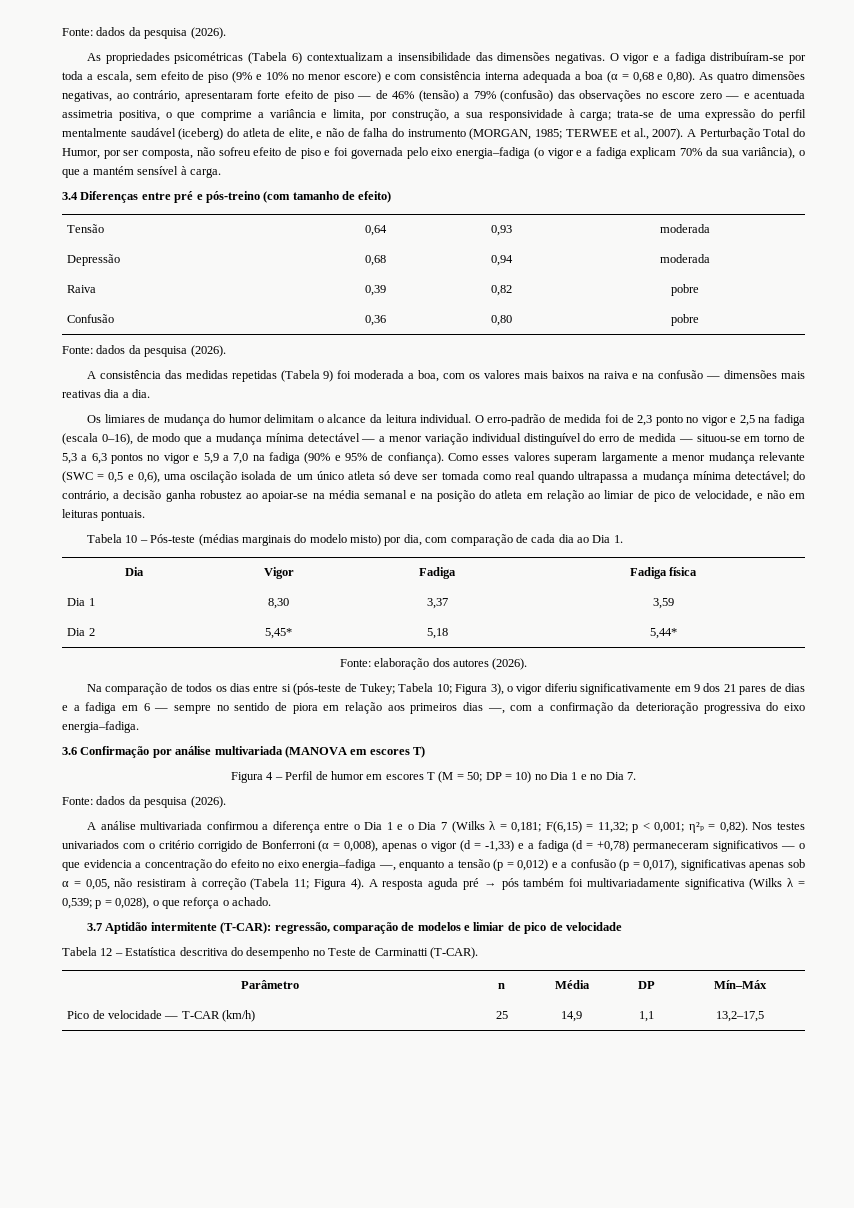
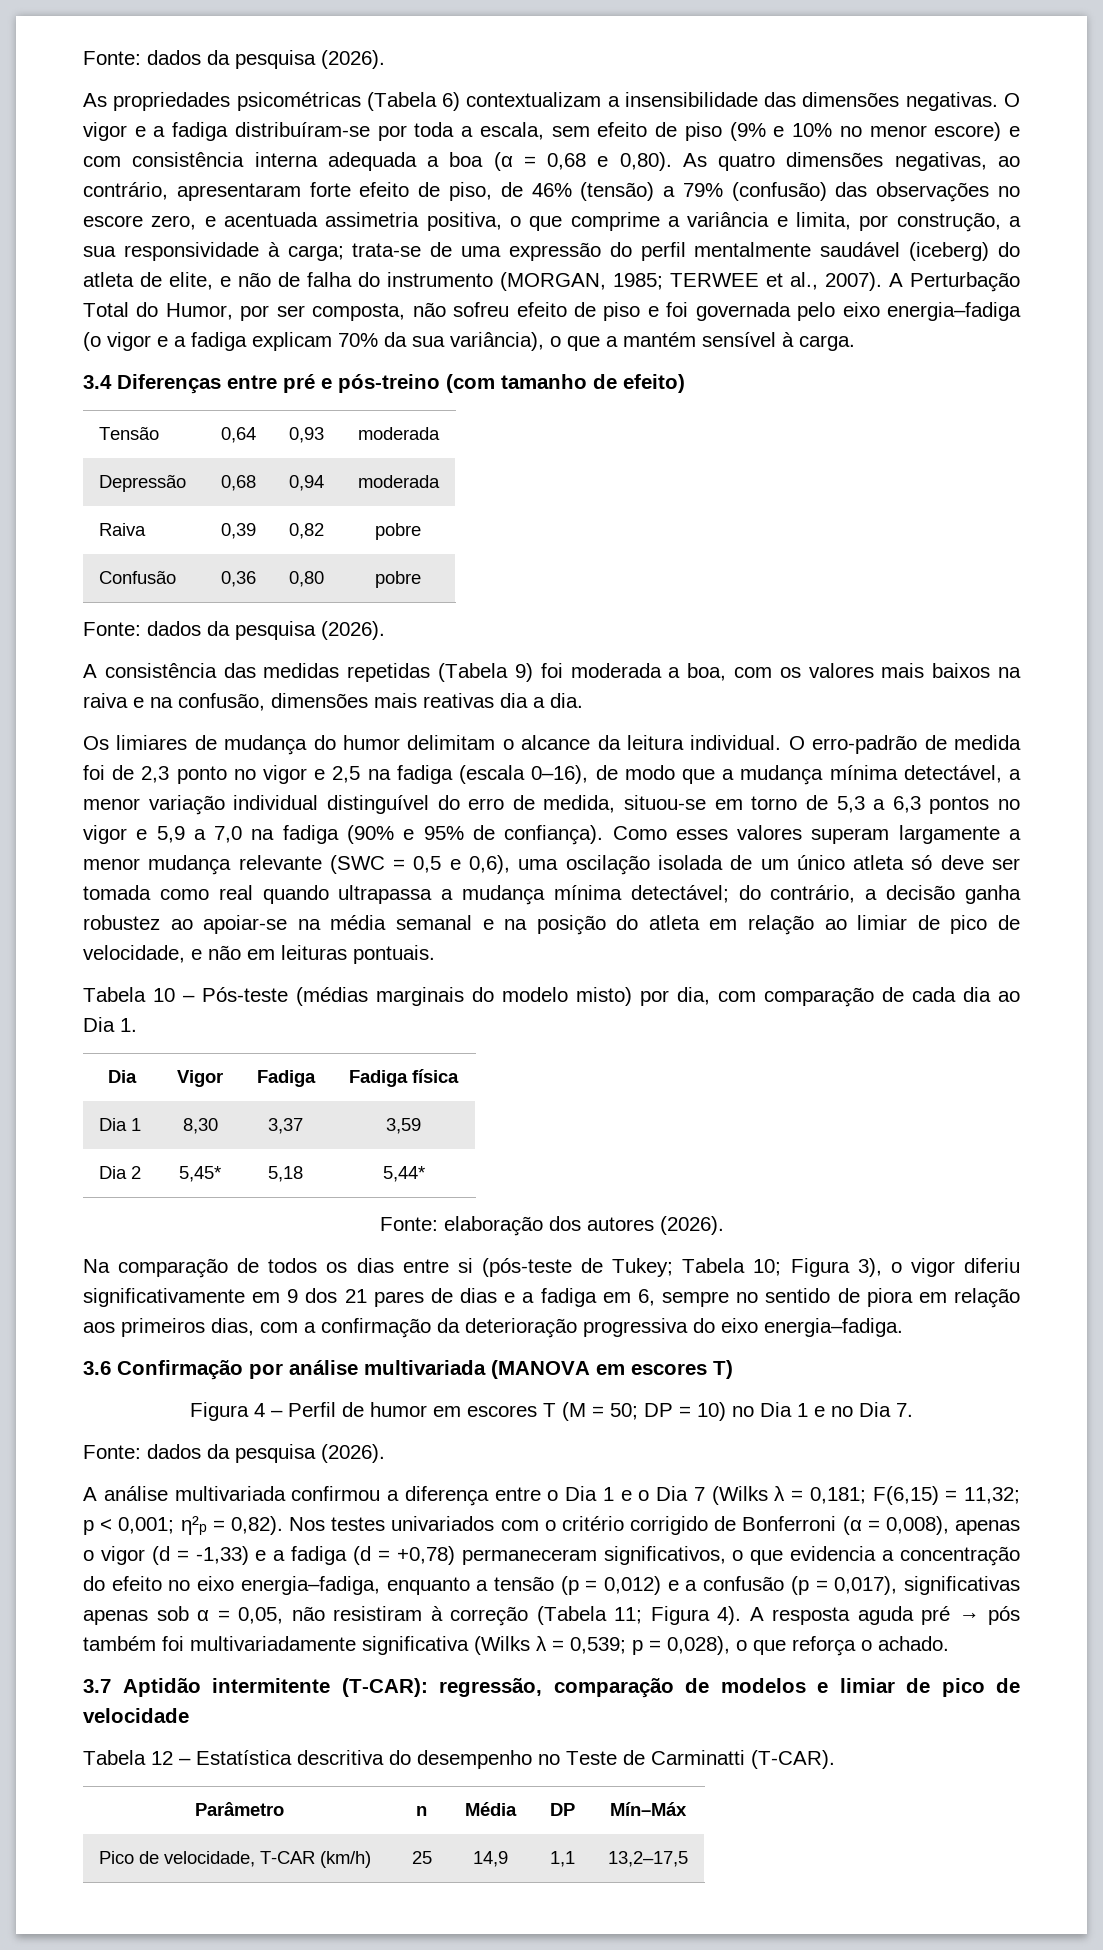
- As quatro dimensões negativas, ao contrário, apresentaram forte efeito de piso — de 46% (tensão) a 79% (confusão) das observações no escore zero — e acentuada assimetria positiva, o que comprime a variância e limita, por construção, a sua responsividade à carga;
+ As quatro dimensões negativas, ao contrário, apresentaram forte efeito de piso, de 46% (tensão) a 79% (confusão) das observações no escore zero, e acentuada assimetria positiva, o que comprime a variância e limita, por construção, a sua responsividade à carga;
- A consistência das medidas repetidas (Tabela 9) foi moderada a boa, com os valores mais baixos na raiva e na confusão — dimensões mais reativas dia a dia.
+ A consistência das medidas repetidas (Tabela 9) foi moderada a boa, com os valores mais baixos na raiva e na confusão, dimensões mais reativas dia a dia.
- O erro-padrão de medida foi de 2,3 ponto no vigor e 2,5 na fadiga (escala 0–16), de modo que a mudança mínima detectável — a menor variação individual distinguível do erro de medida — situou-se em torno de 5,3 a 6,3 pontos no vigor e 5,9 a 7,0 na fadiga (90% e 95% de confiança).
+ O erro-padrão de medida foi de 2,3 ponto no vigor e 2,5 na fadiga (escala 0–16), de modo que a mudança mínima detectável, a menor variação individual distinguível do erro de medida, situou-se em torno de 5,3 a 6,3 pontos no vigor e 5,9 a 7,0 na fadiga (90% e 95% de confiança).
- Na comparação de todos os dias entre si (pós-teste de Tukey; Tabela 10; Figura 3), o vigor diferiu significativamente em 9 dos 21 pares de dias e a fadiga em 6 — sempre no sentido de piora em relação aos primeiros dias —, com a confirmação da deterioração progressiva do eixo energia–fadiga.
+ Na comparação de todos os dias entre si (pós-teste de Tukey; Tabela 10; Figura 3), o vigor diferiu significativamente em 9 dos 21 pares de dias e a fadiga em 6, sempre no sentido de piora em relação aos primeiros dias, com a confirmação da deterioração progressiva do eixo energia–fadiga.
- Nos testes univariados com o critério corrigido de Bonferroni (α = 0,008), apenas o vigor (d = -1,33) e a fadiga (d = +0,78) permaneceram significativos — o que evidencia a concentração do efeito no eixo energia–fadiga —, enquanto a tensão (p = 0,012) e a confusão (p = 0,017), significativas apenas sob α = 0,05, não resistiram à correção (Tabela 11; Figura 4).
+ Nos testes univariados com o critério corrigido de Bonferroni (α = 0,008), apenas o vigor (d = -1,33) e a fadiga (d = +0,78) permaneceram significativos, o que evidencia a concentração do efeito no eixo energia–fadiga, enquanto a tensão (p = 0,012) e a confusão (p = 0,017), significativas apenas sob α = 0,05, não resistiram à correção (Tabela 11; Figura 4).
- Pico de velocidade — T-CAR (km/h) | 25 | 14,9 | 1,1 | 13,2–17,5
+ Pico de velocidade, T-CAR (km/h) | 25 | 14,9 | 1,1 | 13,2–17,5

